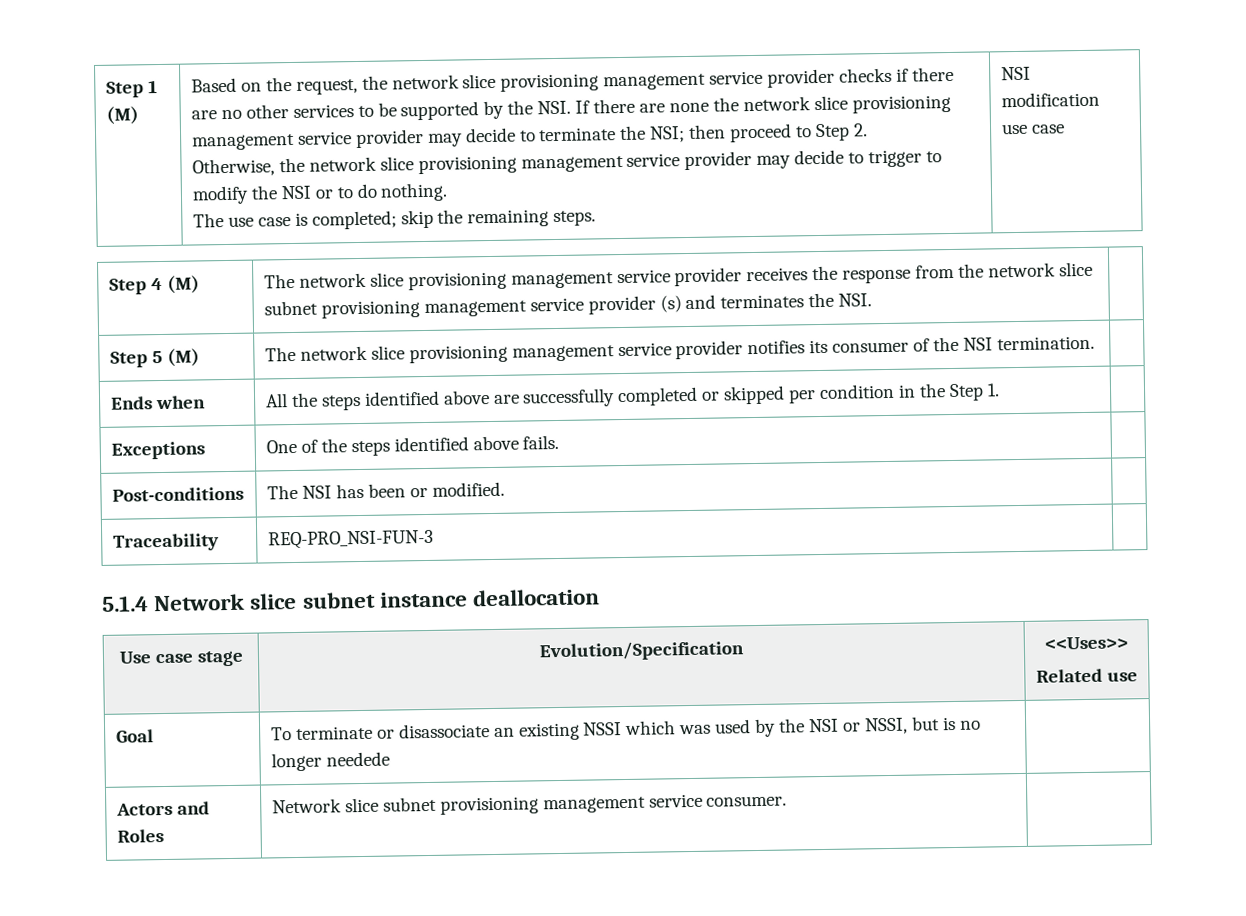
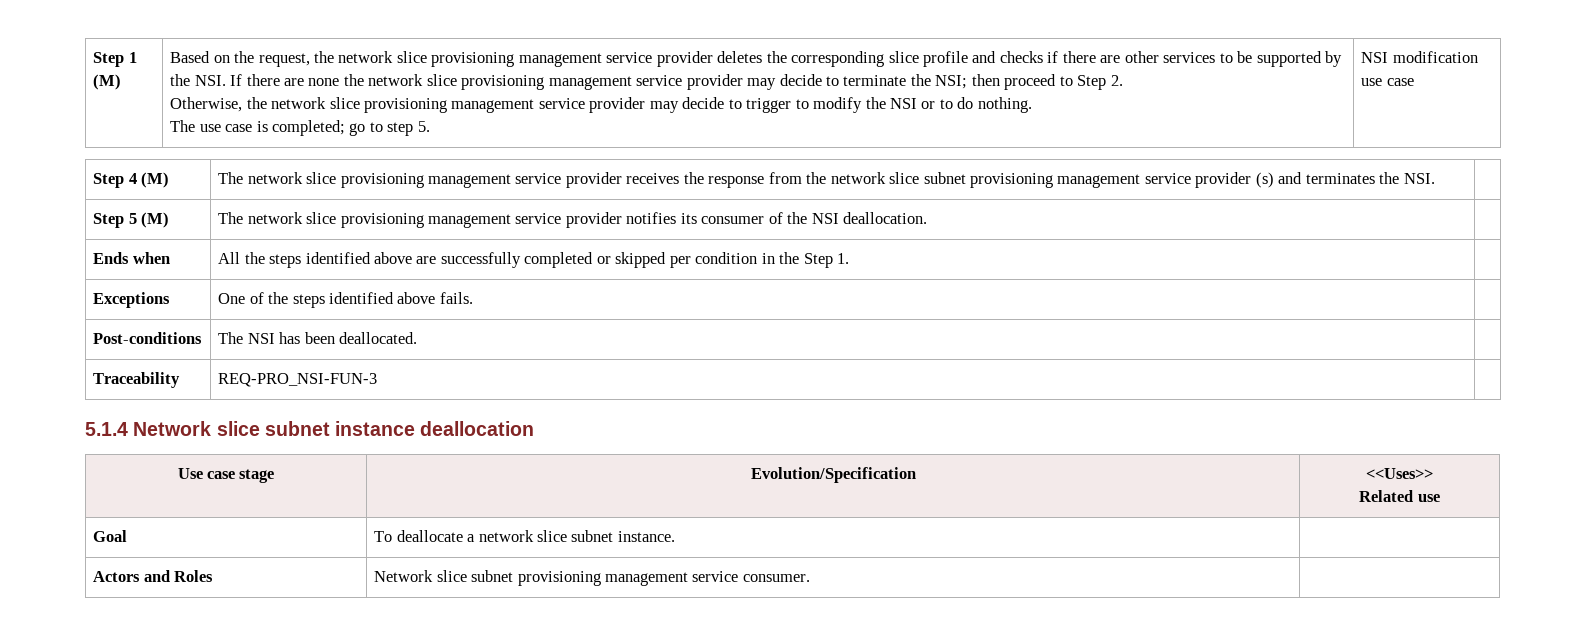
- Based on the request, the network slice provisioning management service provider checks if there are no other services to be supported by the NSI. If there are none the network slice provisioning management service provider may decide to terminate the NSI; then proceed to Step 2.
+ Based on the request, the network slice provisioning management service provider deletes the corresponding slice profile and checks if there are other services to be supported by the NSI. If there are none the network slice provisioning management service provider may decide to terminate the NSI; then proceed to Step 2.
- The use case is completed; skip the remaining steps.
+ The use case is completed; go to step 5.
- Step 5 (M) | The network slice provisioning management service provider notifies its consumer of the NSI termination. |
+ Step 5 (M) | The network slice provisioning management service provider notifies its consumer of the NSI deallocation. |
- Post-conditions | The NSI has been or modified. |
+ Post-conditions | The NSI has been deallocated. |
- Goal | To terminate or disassociate an existing NSSI which was used by the NSI or NSSI, but is no longer needede |
+ Goal | To deallocate a network slice subnet instance. |

